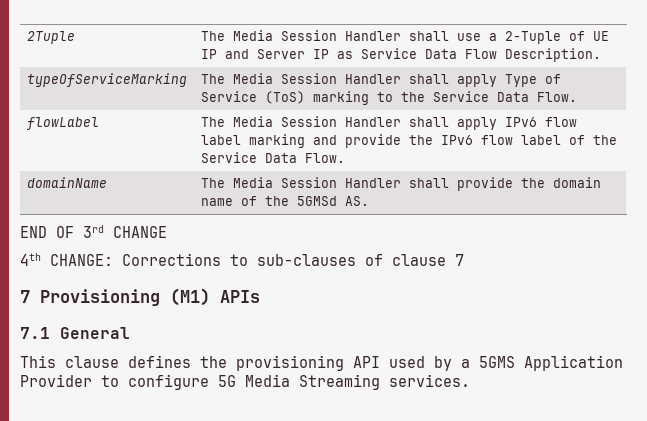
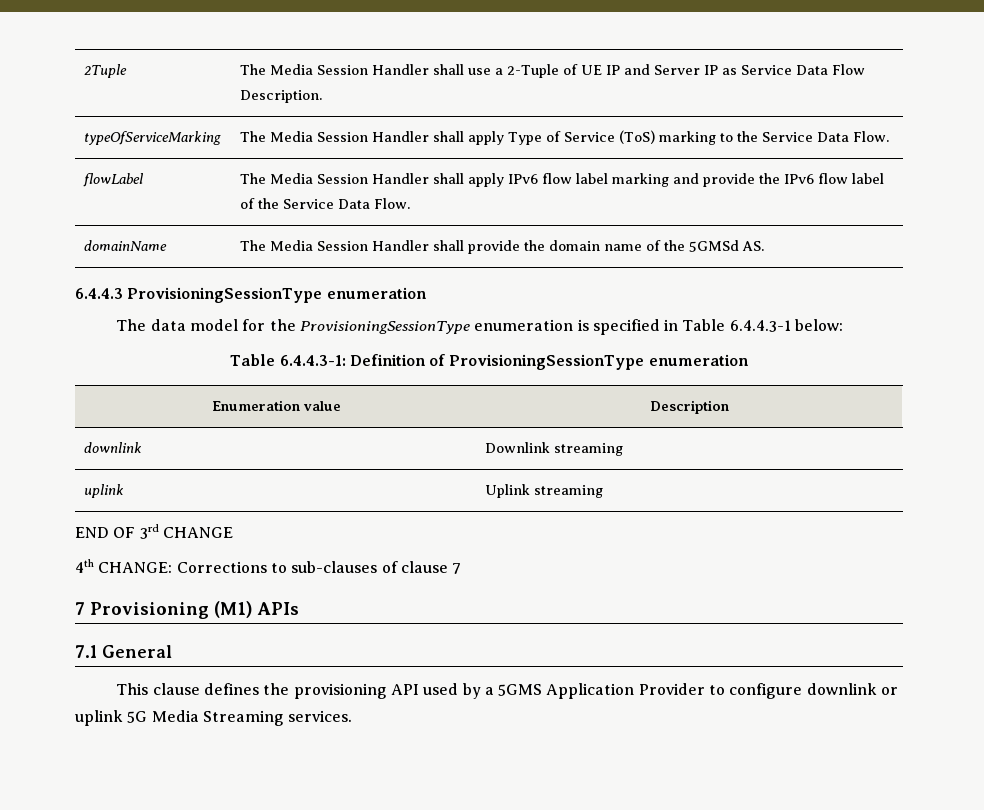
+ 6.4.4.3 ProvisioningSessionType enumeration
+ The data model for the ProvisioningSessionType enumeration is specified in Table 6.4.4.3-1 below:
+ Table 6.4.4.3-1: Definition of ProvisioningSessionType enumeration
+ Enumeration value | Description
+ downlink | Downlink streaming
+ uplink | Uplink streaming
- This clause defines the provisioning API used by a 5GMS Application Provider to configure 5G Media Streaming services.
+ This clause defines the provisioning API used by a 5GMS Application Provider to configure downlink or uplink 5G Media Streaming services.

